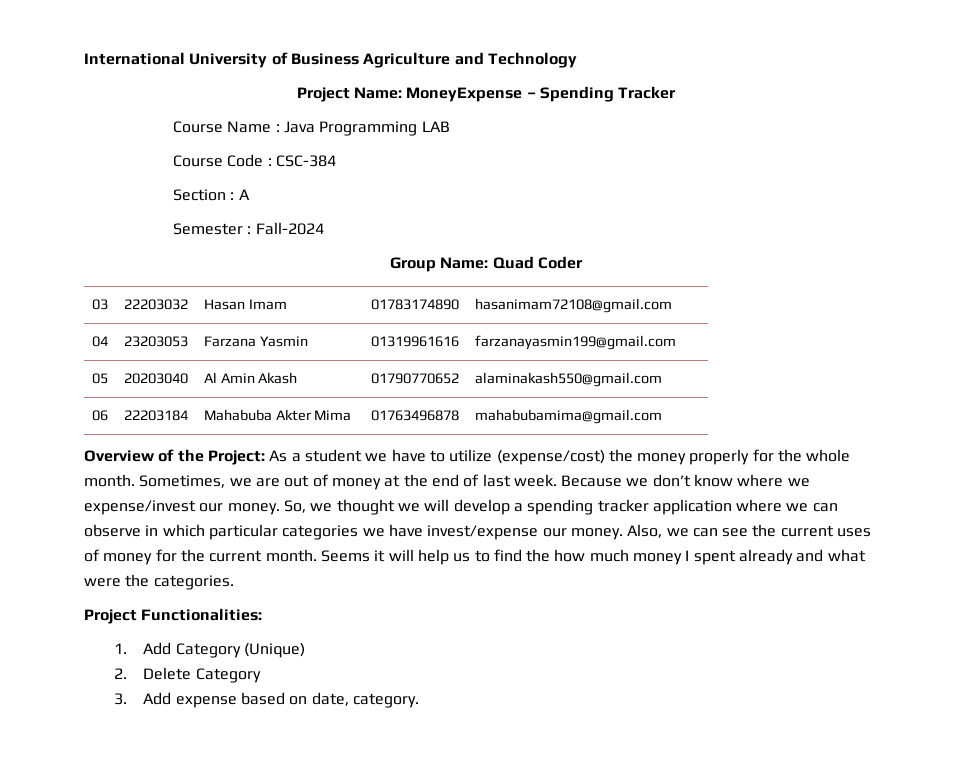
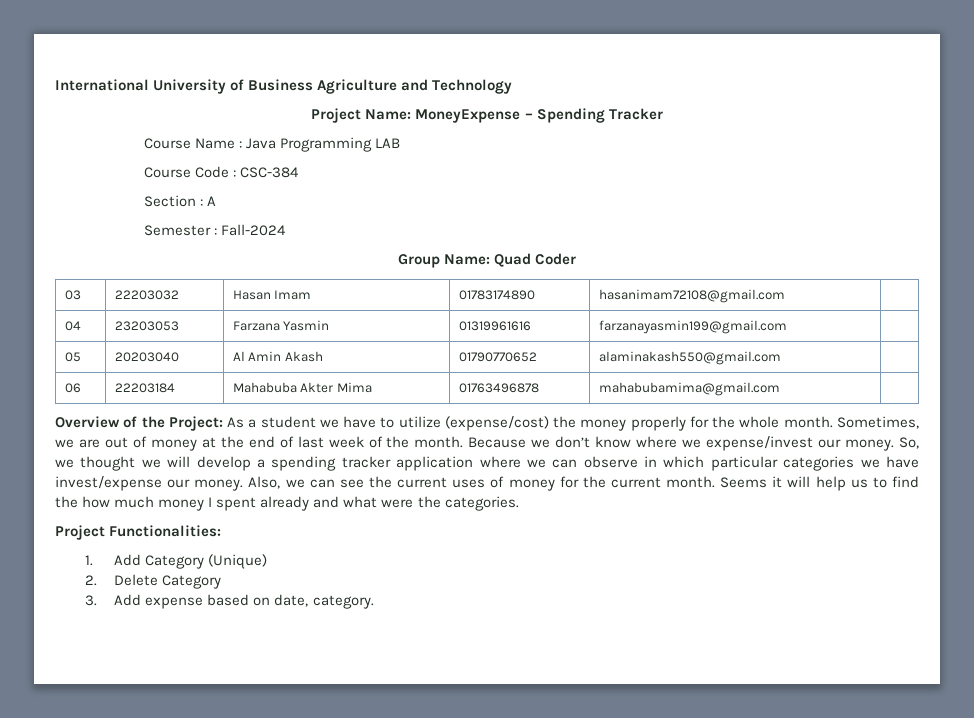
- Sometimes, we are out of money at the end of last week.
+ Sometimes, we are out of money at the end of last week of the month.

